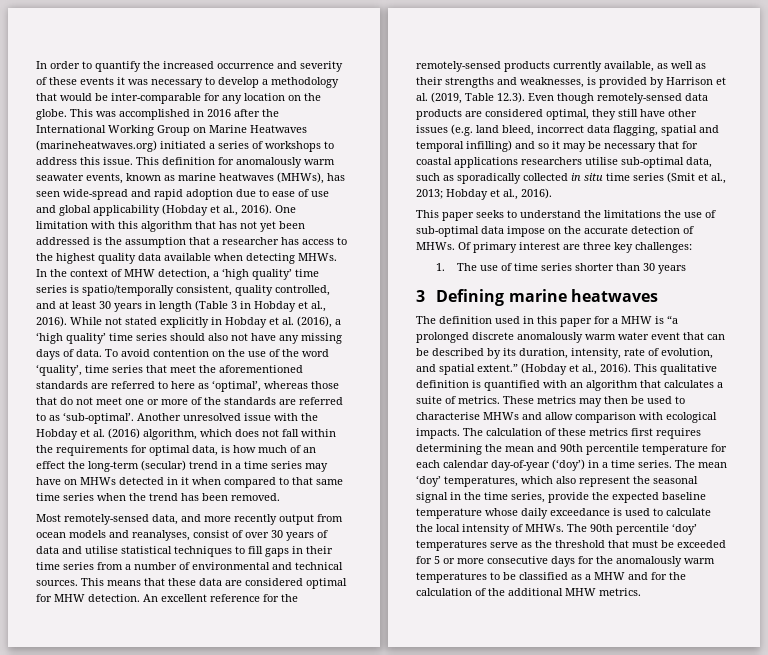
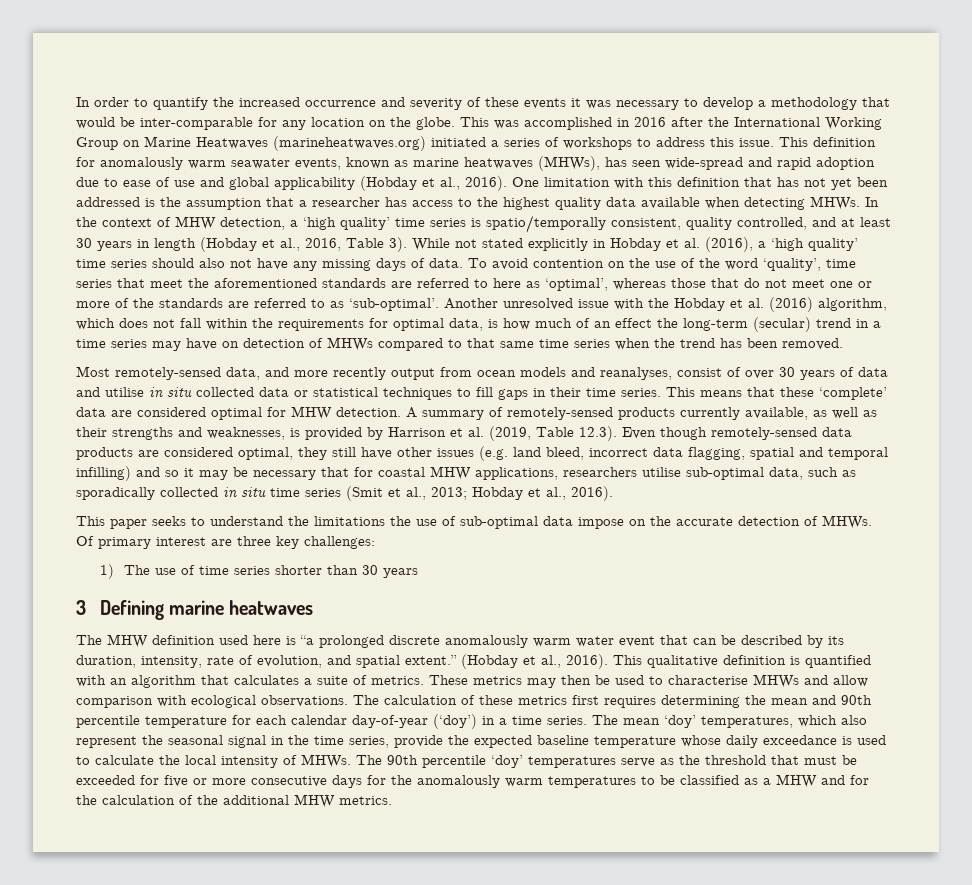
- One limitation with this algorithm that has not yet been addressed is the assumption that a researcher has access to the highest quality data available when detecting MHWs.
+ One limitation with this definition that has not yet been addressed is the assumption that a researcher has access to the highest quality data available when detecting MHWs.
- In the context of MHW detection, a ‘high quality’ time series is spatio/temporally consistent, quality controlled, and at least 30 years in length (Table 3 in Hobday et al., 2016).
+ In the context of MHW detection, a ‘high quality’ time series is spatio/temporally consistent, quality controlled, and at least 30 years in length (Hobday et al., 2016, Table 3).
- Another unresolved issue with the Hobday et al. (2016) algorithm, which does not fall within the requirements for optimal data, is how much of an effect the long-term (secular) trend in a time series may have on MHWs detected in it when compared to that same time series when the trend has been removed.
+ Another unresolved issue with the Hobday et al. (2016) algorithm, which does not fall within the requirements for optimal data, is how much of an effect the long-term (secular) trend in a time series may have on detection of MHWs compared to that same time series when the trend has been removed.
- Most remotely-sensed data, and more recently output from ocean models and reanalyses, consist of over 30 years of data and utilise statistical techniques to fill gaps in their time series from a number of environmental and technical sources.
+ Most remotely-sensed data, and more recently output from ocean models and reanalyses, consist of over 30 years of data and utilise in situ collected data or statistical techniques to fill gaps in their time series.
- This means that these data are considered optimal for MHW detection.
+ This means that these ‘complete’ data are considered optimal for MHW detection.
- An excellent reference for the remotely-sensed products currently available, as well as their strengths and weaknesses, is provided by Harrison et al. (2019, Table 12.3). Even though remotely-sensed data products are considered optimal, they still have other issues (e.g. land bleed, incorrect data flagging, spatial and temporal infilling) and so it may be necessary that for coastal applications researchers utilise sub-optimal data, such as sporadically collected in situ time series (Smit et al., 2013;
+ A summary of remotely-sensed products currently available, as well as their strengths and weaknesses, is provided by Harrison et al. (2019, Table 12.3). Even though remotely-sensed data products are considered optimal, they still have other issues (e.g. land bleed, incorrect data flagging, spatial and temporal infilling) and so it may be necessary that for coastal MHW applications, researchers utilise sub-optimal data, such as sporadically collected in situ time series (Smit et al., 2013;
- 1. The use of time series shorter than 30 years
+ 1) The use of time series shorter than 30 years
- The definition used in this paper for a MHW is “a prolonged discrete anomalously warm water event that can be described by its duration, intensity, rate of evolution, and spatial extent.”
+ The MHW definition used here is “a prolonged discrete anomalously warm water event that can be described by its duration, intensity, rate of evolution, and spatial extent.”
- These metrics may then be used to characterise MHWs and allow comparison with ecological impacts.
+ These metrics may then be used to characterise MHWs and allow comparison with ecological observations.
- The 90th percentile ‘doy’ temperatures serve as the threshold that must be exceeded for 5 or more consecutive days for the anomalously warm temperatures to be classified as a MHW and for the calculation of the additional MHW metrics.
+ The 90th percentile ‘doy’ temperatures serve as the threshold that must be exceeded for five or more consecutive days for the anomalously warm temperatures to be classified as a MHW and for the calculation of the additional MHW metrics.

